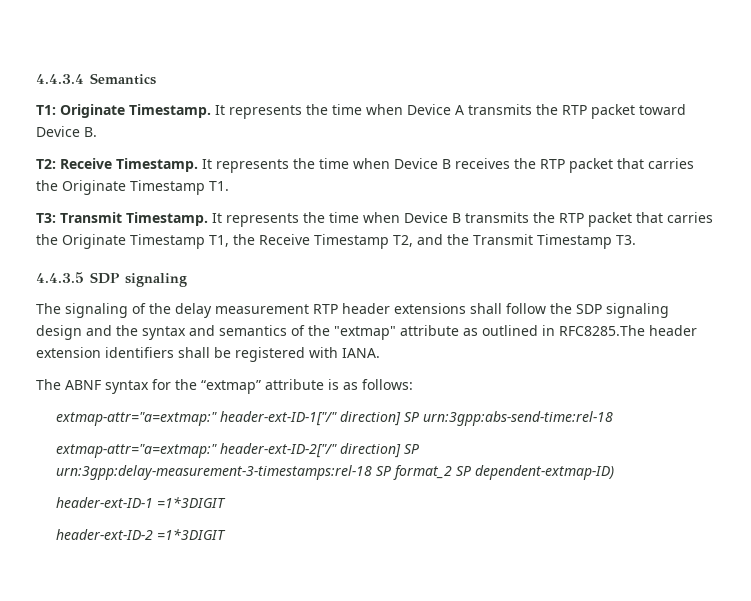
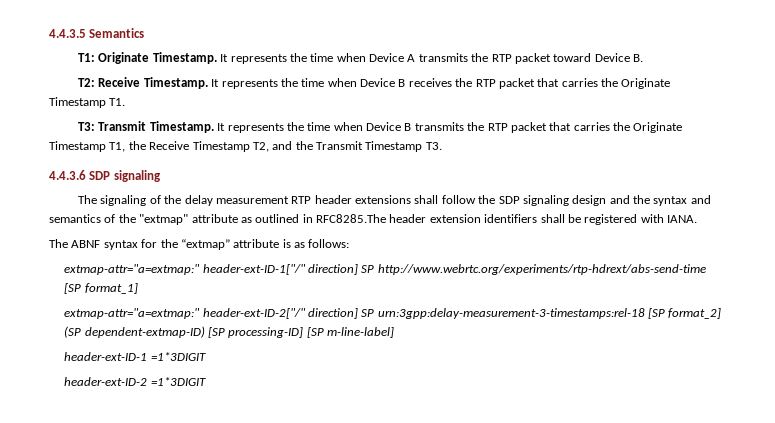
- 4.4.3.4 Semantics
+ 4.4.3.5 Semantics
- 4.4.3.5 SDP signaling
+ 4.4.3.6 SDP signaling
- extmap-attr="a=extmap:" header-ext-ID-1["/" direction] SP urn:3gpp:abs-send-time:rel-18
+ extmap-attr="a=extmap:" header-ext-ID-1["/" direction] SP http://www.webrtc.org/experiments/rtp-hdrext/abs-send-time [SP format_1]
- extmap-attr="a=extmap:" header-ext-ID-2["/" direction] SP urn:3gpp:delay-measurement-3-timestamps:rel-18 SP format_2 SP dependent-extmap-ID)
+ extmap-attr="a=extmap:" header-ext-ID-2["/" direction] SP urn:3gpp:delay-measurement-3-timestamps:rel-18 [SP format_2] (SP dependent-extmap-ID) [SP processing-ID] [SP m-line-label]

